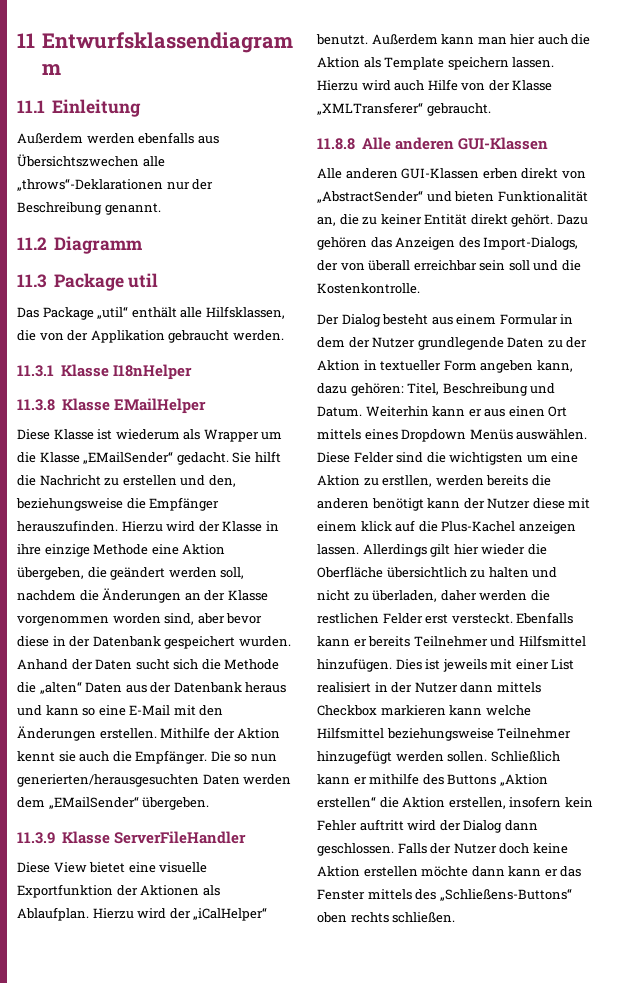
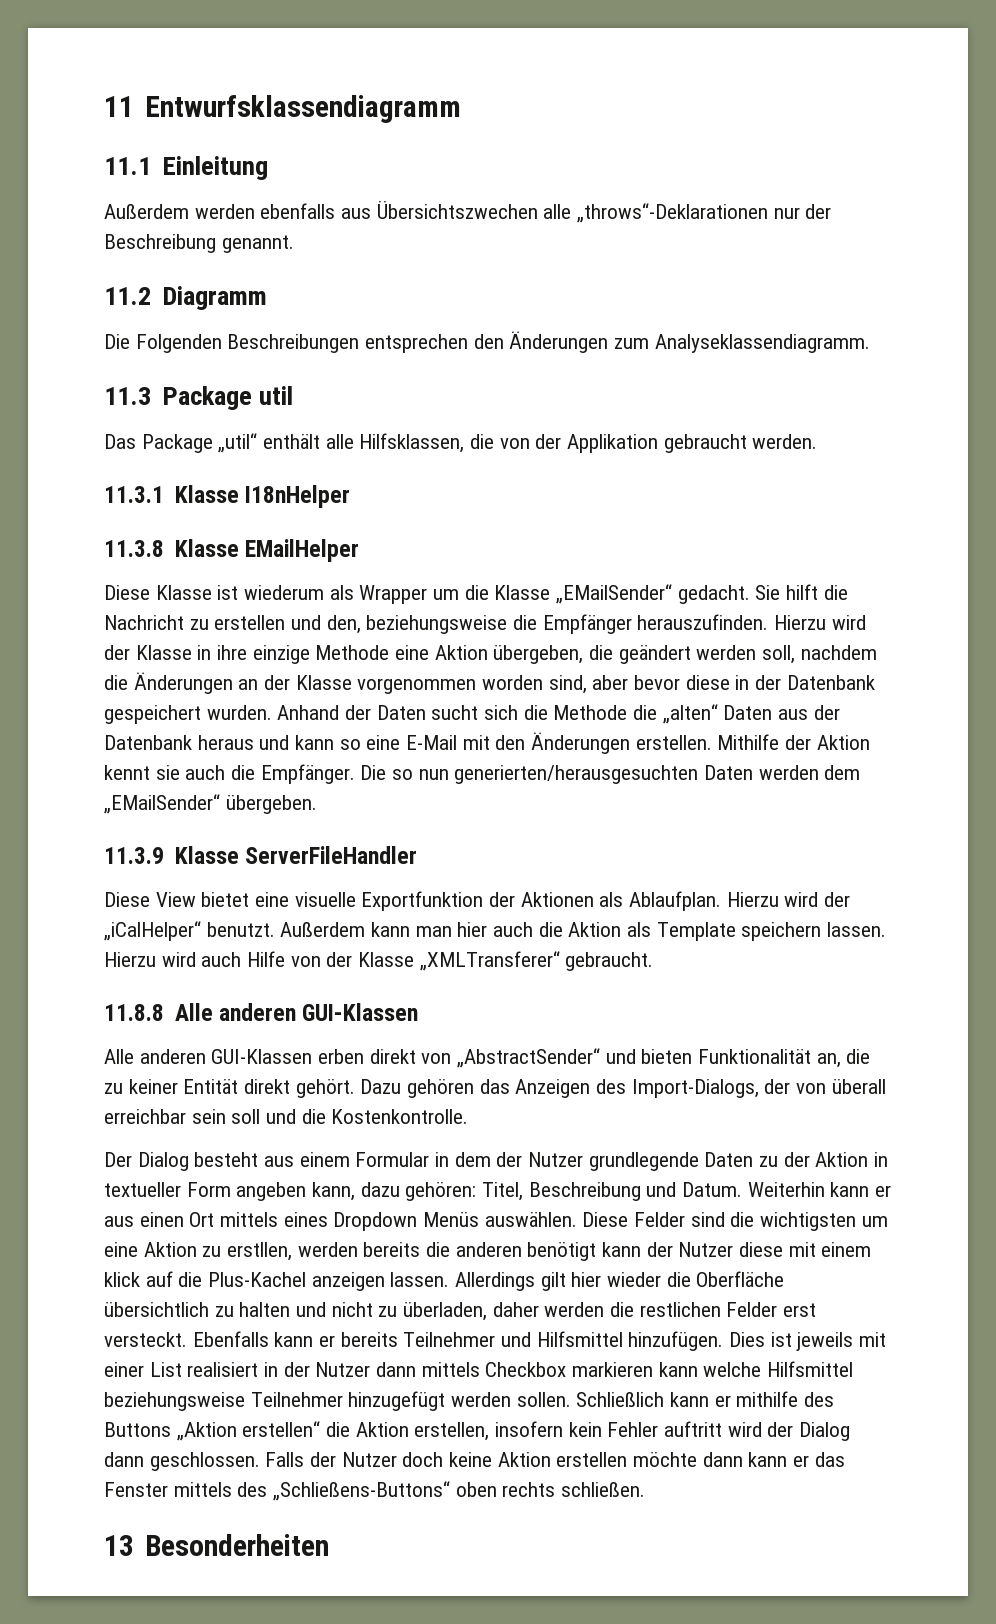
+ Die Folgenden Beschreibungen entsprechen den Änderungen zum Analyseklassendiagramm.
+ 13 Besonderheiten

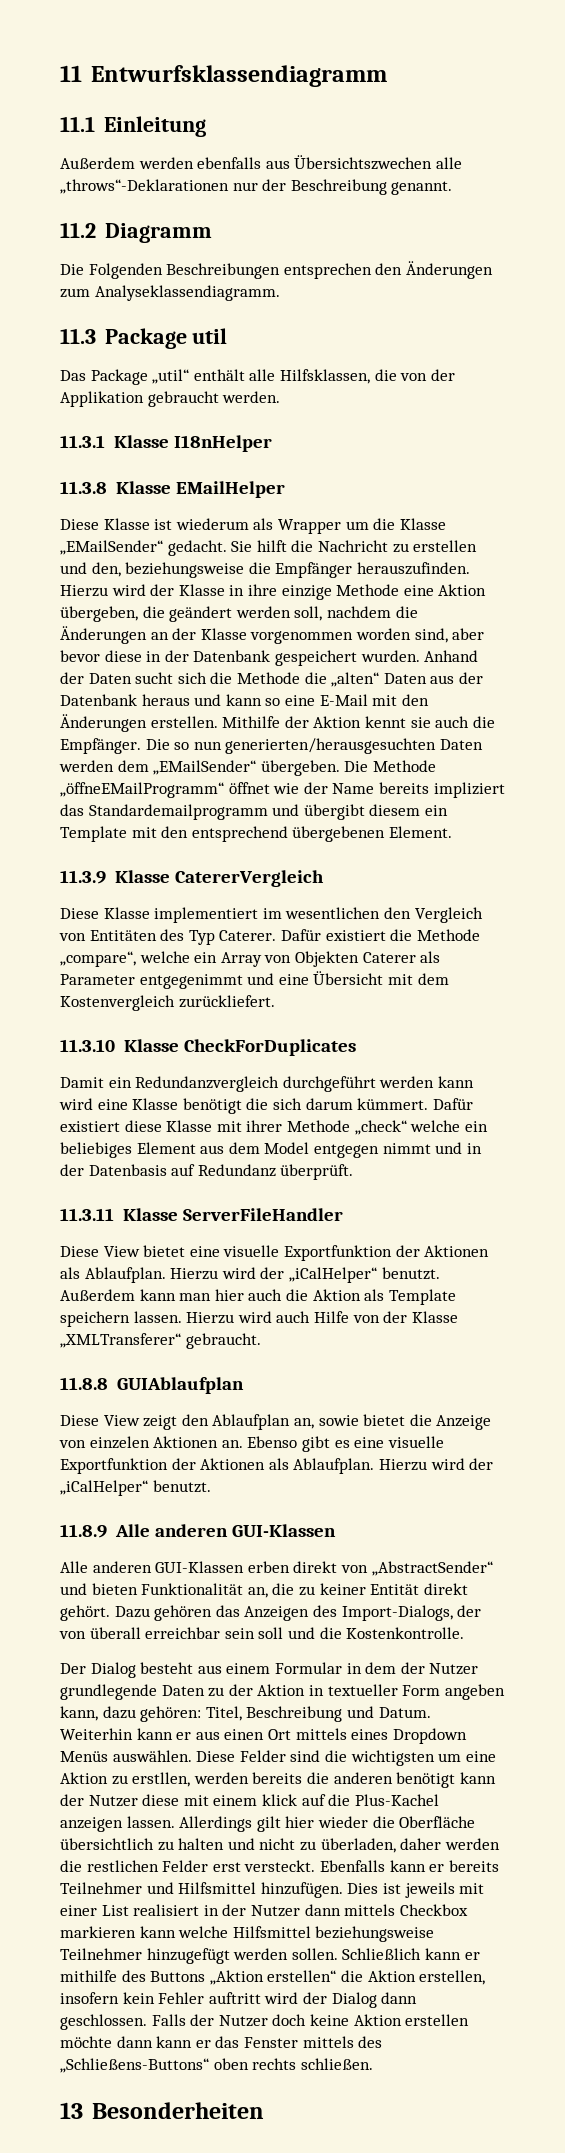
- Die so nun generierten/herausgesuchten Daten werden dem „EMailSender“ übergeben.
- 11.3.9 Klasse ServerFileHandler
+ Die so nun generierten/herausgesuchten Daten werden dem „EMailSender“ übergeben. Die Methode „öffneEMailProgramm“ öffnet wie der Name bereits impliziert das Standardemailprogramm und übergibt diesem ein Template mit den entsprechend übergebenen Element.
+ 11.3.9 Klasse CatererVergleich
+ Diese Klasse implementiert im wesentlichen den Vergleich von Entitäten des Typ Caterer. Dafür existiert die Methode „compare“, welche ein Array von Objekten Caterer als Parameter entgegenimmt und eine Übersicht mit dem Kostenvergleich zurückliefert.
+ 11.3.10 Klasse CheckForDuplicates
+ Damit ein Redundanzvergleich durchgeführt werden kann wird eine Klasse benötigt die sich darum kümmert. Dafür existiert diese Klasse mit ihrer Methode „check“ welche ein beliebiges Element aus dem Model entgegen nimmt und in der Datenbasis auf Redundanz überprüft.
+ 11.3.11 Klasse ServerFileHandler
- 11.8.8 Alle anderen GUI-Klassen
+ 11.8.8 GUIAblaufplan
+ Diese View zeigt den Ablaufplan an, sowie bietet die Anzeige von einzelen Aktionen an. Ebenso gibt es eine visuelle Exportfunktion der Aktionen als Ablaufplan. Hierzu wird der „iCalHelper“ benutzt.
+ 11.8.9 Alle anderen GUI-Klassen

